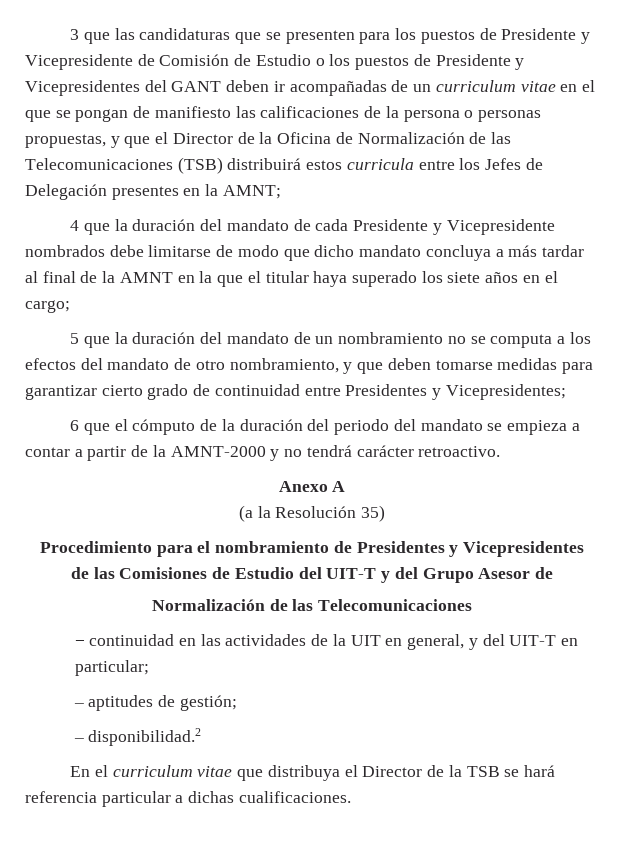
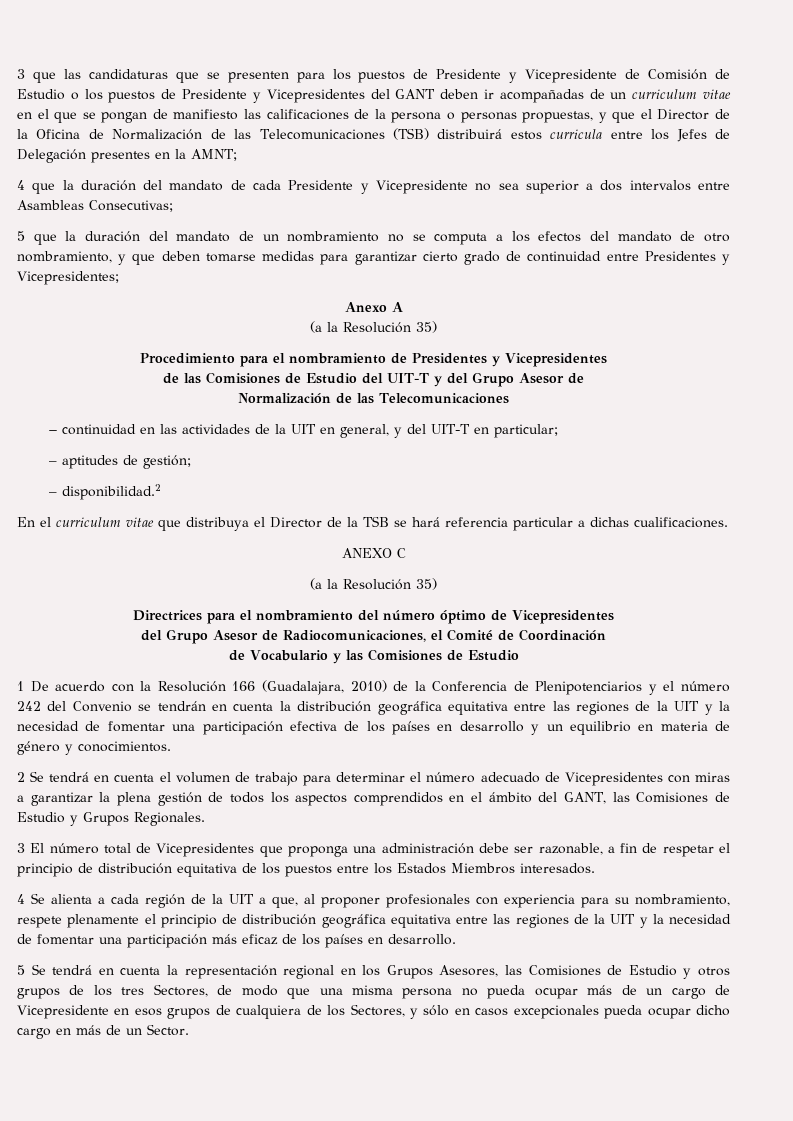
- 4 que la duración del mandato de cada Presidente y Vicepresidente nombrados debe limitarse de modo que dicho mandato concluya a más tardar al final de la AMNT en la que el titular haya superado los siete años en el cargo;
+ 4 que la duración del mandato de cada Presidente y Vicepresidente no sea superior a dos intervalos entre Asambleas Consecutivas;
- 6 que el cómputo de la duración del periodo del mandato se empieza a contar a partir de la AMNT-2000 y no tendrá carácter retroactivo.
+ ANEXO C
+ (a la Resolución 35)
+ Directrices para el nombramiento del número óptimo de Vicepresidentes
+ del Grupo Asesor de Radiocomunicaciones, el Comité de Coordinación
+ de Vocabulario y las Comisiones de Estudio
+ 1 De acuerdo con la Resolución 166 (Guadalajara, 2010) de la Conferencia de Plenipotenciarios y el número 242 del Convenio se tendrán en cuenta la distribución geográfica equitativa entre las regiones de la UIT y la necesidad de fomentar una participación efectiva de los países en desarrollo y un equilibrio en materia de género y conocimientos.
+ 2 Se tendrá en cuenta el volumen de trabajo para determinar el número adecuado de Vicepresidentes con miras a garantizar la plena gestión de todos los aspectos comprendidos en el ámbito del GANT, las Comisiones de Estudio y Grupos Regionales.
+ 3 El número total de Vicepresidentes que proponga una administración debe ser razonable, a fin de respetar el principio de distribución equitativa de los puestos entre los Estados Miembros interesados.
+ 4 Se alienta a cada región de la UIT a que, al proponer profesionales con experiencia para su nombramiento, respete plenamente el principio de distribución geográfica equitativa entre las regiones de la UIT y la necesidad de fomentar una participación más eficaz de los países en desarrollo.
+ 5 Se tendrá en cuenta la representación regional en los Grupos Asesores, las Comisiones de Estudio y otros grupos de los tres Sectores, de modo que una misma persona no pueda ocupar más de un cargo de Vicepresidente en esos grupos de cualquiera de los Sectores, y sólo en casos excepcionales pueda ocupar dicho cargo en más de un Sector.

